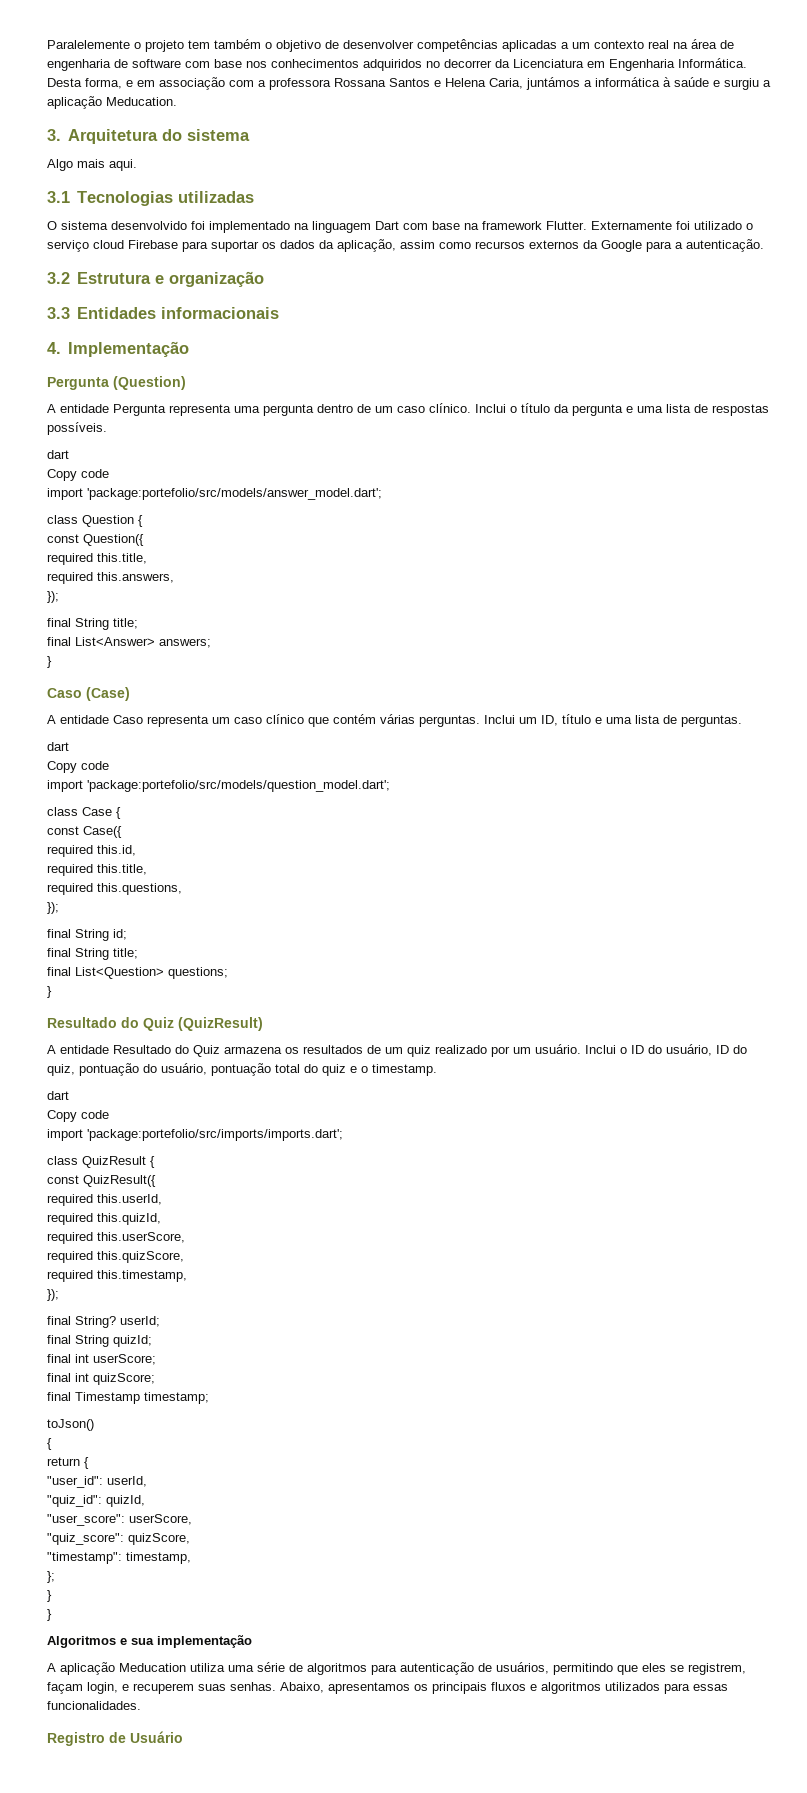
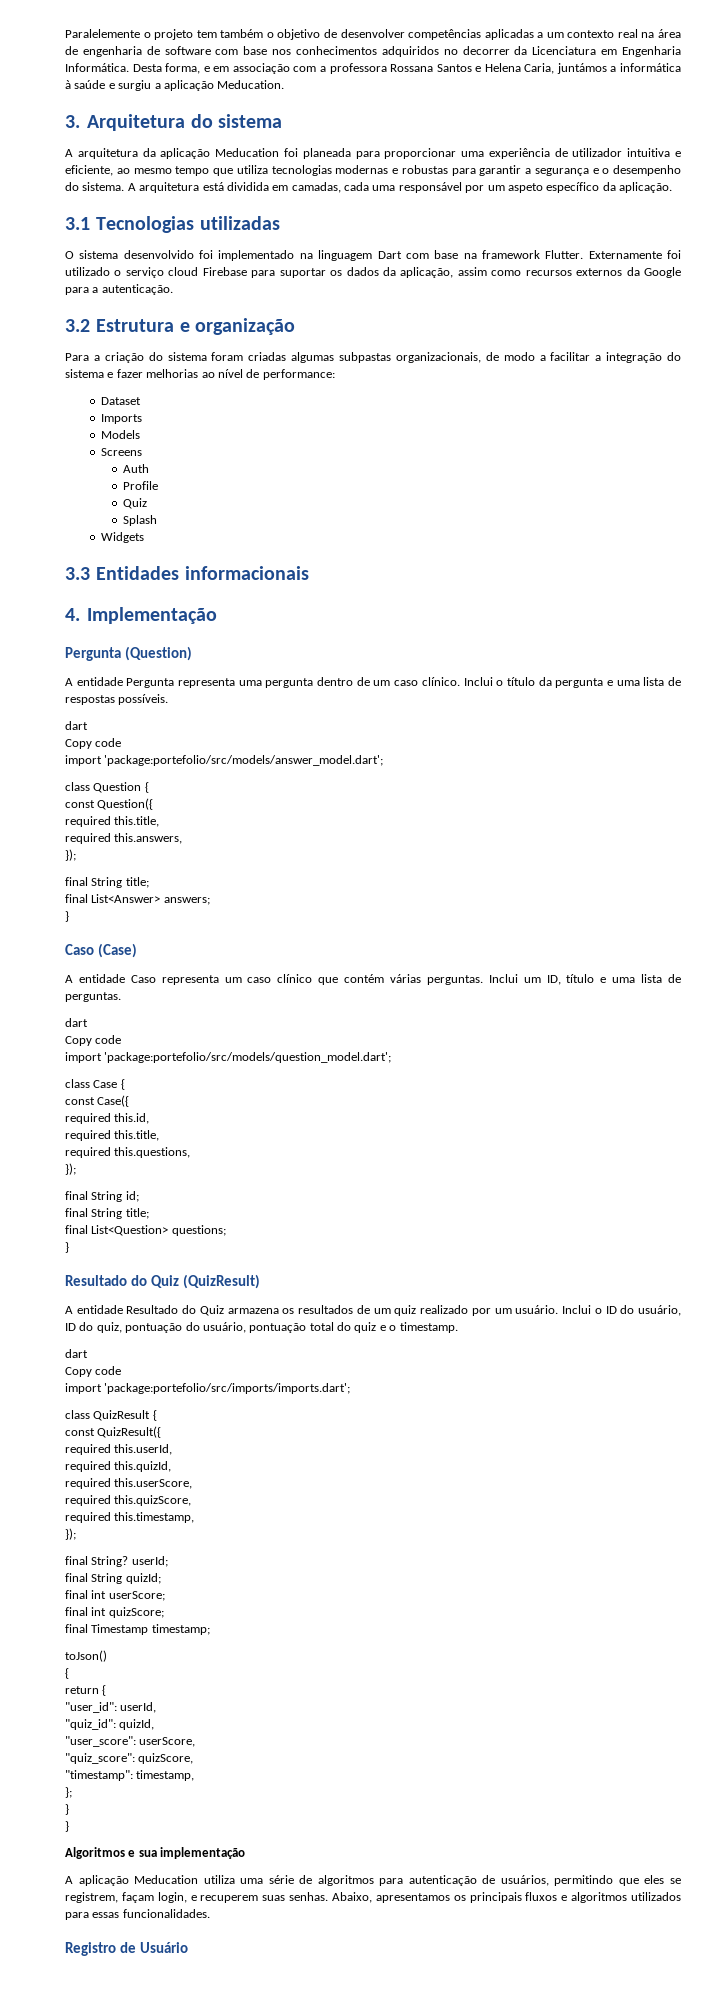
- Algo mais aqui.
+ A arquitetura da aplicação Meducation foi planeada para proporcionar uma experiência de utilizador intuitiva e eficiente, ao mesmo tempo que utiliza tecnologias modernas e robustas para garantir a segurança e o desempenho do sistema. A arquitetura está dividida em camadas, cada uma responsável por um aspeto específico da aplicação.
+ Para a criação do sistema foram criadas algumas subpastas organizacionais, de modo a facilitar a integração do sistema e fazer melhorias ao nível de performance:
+ Dataset
+ Imports
+ Models
+ Screens
+ Auth
+ Profile
+ Quiz
+ Splash
+ Widgets

